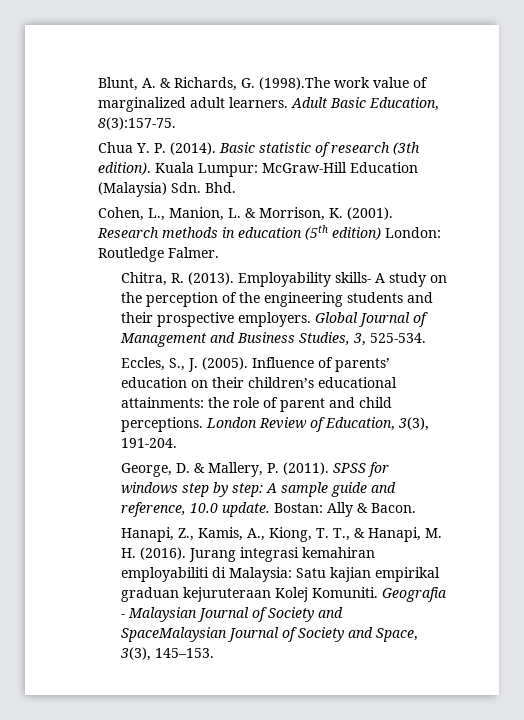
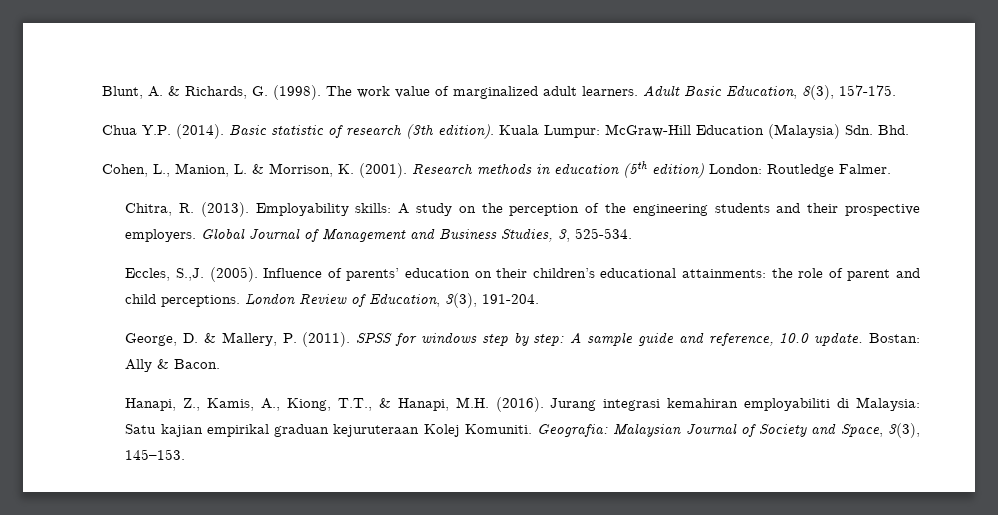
- Blunt, A. & Richards, G. (1998).The work value of marginalized adult learners.
+ Blunt, A. & Richards, G. (1998). The work value of marginalized adult learners.
- Adult Basic Education, 8(3):157-75.
+ Adult Basic Education, 8(3), 157-175.
- Chua Y. P. (2014).
+ Chua Y.P. (2014).
- Employability skills- A study on the perception of the engineering students and their prospective employers.
+ Employability skills: A study on the perception of the engineering students and their prospective employers.
- Eccles, S., J. (2005).
+ Eccles, S.,J. (2005).
- Hanapi, Z., Kamis, A., Kiong, T. T., & Hanapi, M. H. (2016).
+ Hanapi, Z., Kamis, A., Kiong, T.T., & Hanapi, M.H. (2016).
- Geografia - Malaysian Journal of Society and SpaceMalaysian Journal of Society and Space, 3(3), 145–153.
+ Geografia: Malaysian Journal of Society and Space, 3(3), 145–153.

